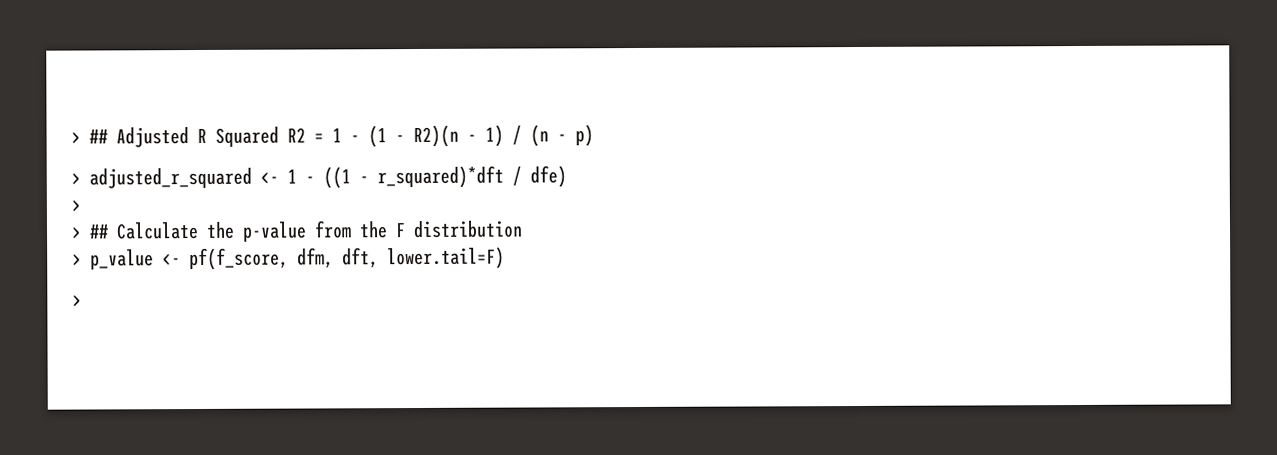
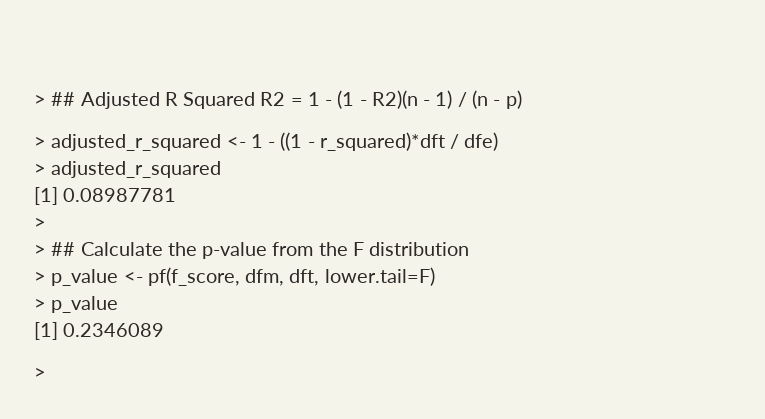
  > adjusted_r_squared <- 1 - ((1 - r_squared)*dft / dfe)
+ > adjusted_r_squared
+ [1] 0.08987781
  > p_value <- pf(f_score, dfm, dft, lower.tail=F)
+ > p_value
+ [1] 0.2346089

